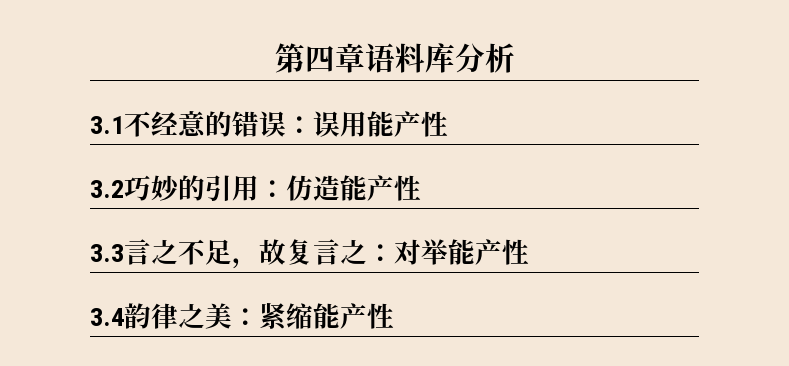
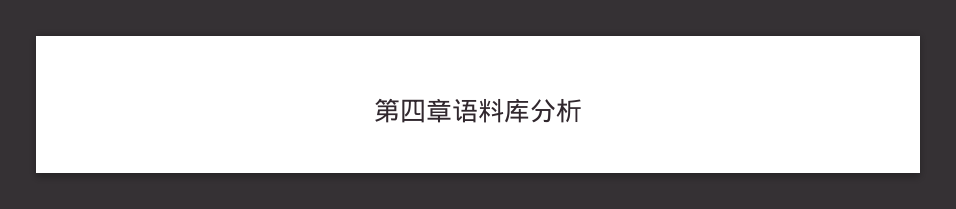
- 3.1不经意的错误：误用能产性
- 3.2巧妙的引用：仿造能产性
- 3.3言之不足，故复言之：对举能产性
- 3.4韵律之美：紧缩能产性

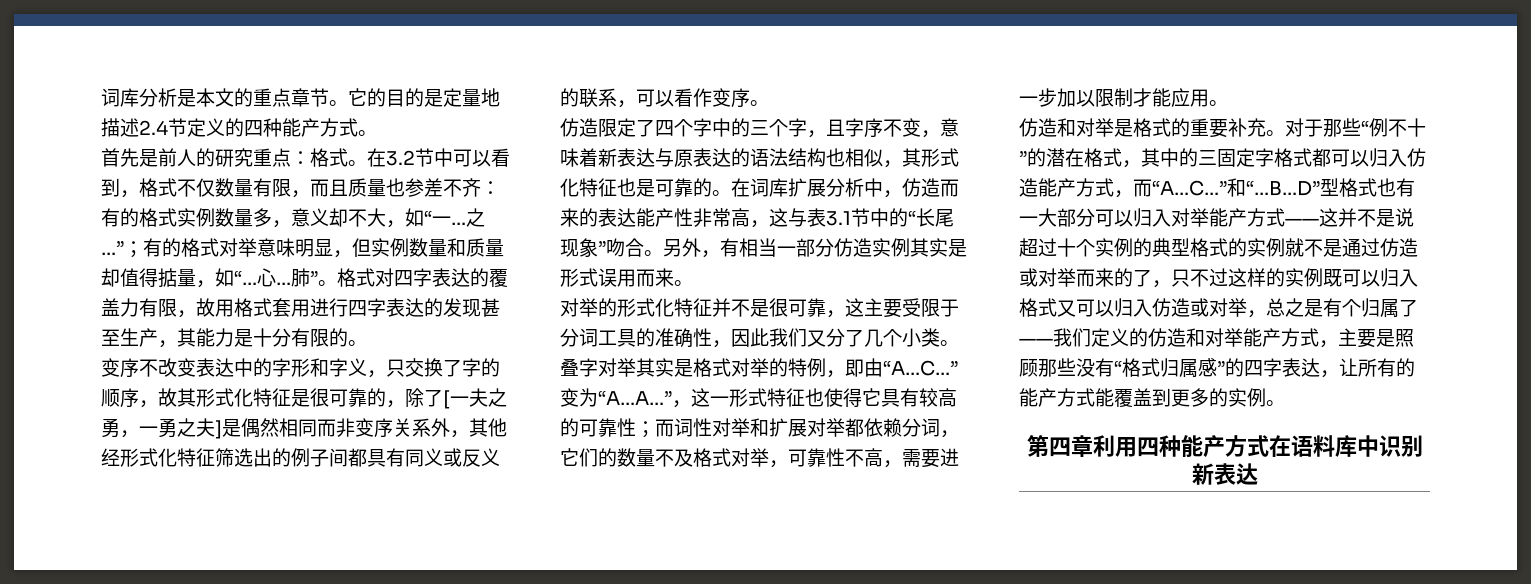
- 第四章语料库分析
+ 词库分析是本文的重点章节。它的目的是定量地描述2.4节定义的四种能产方式。
+ 首先是前人的研究重点：格式。在3.2节中可以看到，格式不仅数量有限，而且质量也参差不齐：有的格式实例数量多，意义却不大，如“一…之…”；有的格式对举意味明显，但实例数量和质量却值得掂量，如“…心…肺”。格式对四字表达的覆盖力有限，故用格式套用进行四字表达的发现甚至生产，其能力是十分有限的。
+ 变序不改变表达中的字形和字义，只交换了字的顺序，故其形式化特征是很可靠的，除了[一夫之勇，一勇之夫]是偶然相同而非变序关系外，其他经形式化特征筛选出的例子间都具有同义或反义的联系，可以看作变序。
+ 仿造限定了四个字中的三个字，且字序不变，意味着新表达与原表达的语法结构也相似，其形式化特征也是可靠的。在词库扩展分析中，仿造而来的表达能产性非常高，这与表3.1节中的“长尾现象”吻合。另外，有相当一部分仿造实例其实是形式误用而来。
+ 对举的形式化特征并不是很可靠，这主要受限于分词工具的准确性，因此我们又分了几个小类。叠字对举其实是格式对举的特例，即由“A…C…”变为“A…A…”，这一形式特征也使得它具有较高的可靠性；而词性对举和扩展对举都依赖分词，它们的数量不及格式对举，可靠性不高，需要进一步加以限制才能应用。
+ 仿造和对举是格式的重要补充。对于那些“例不十”的潜在格式，其中的三固定字格式都可以归入仿造能产方式，而“A…C…”和“…B…D”型格式也有一大部分可以归入对举能产方式——这并不是说超过十个实例的典型格式的实例就不是通过仿造或对举而来的了，只不过这样的实例既可以归入格式又可以归入仿造或对举，总之是有个归属了——我们定义的仿造和对举能产方式，主要是照顾那些没有“格式归属感”的四字表达，让所有的能产方式能覆盖到更多的实例。
+ 第四章利用四种能产方式在语料库中识别新表达

